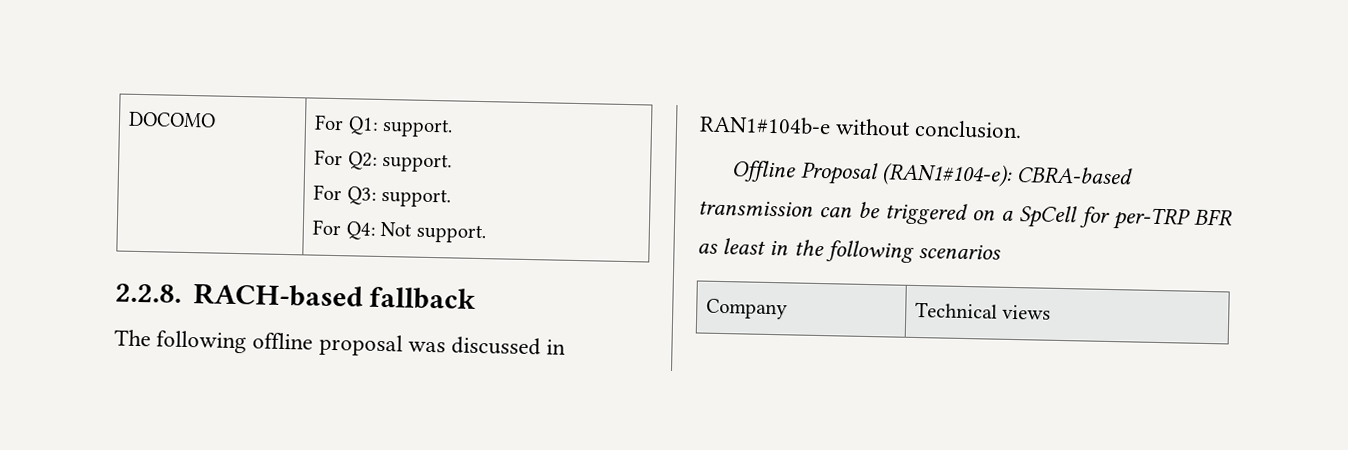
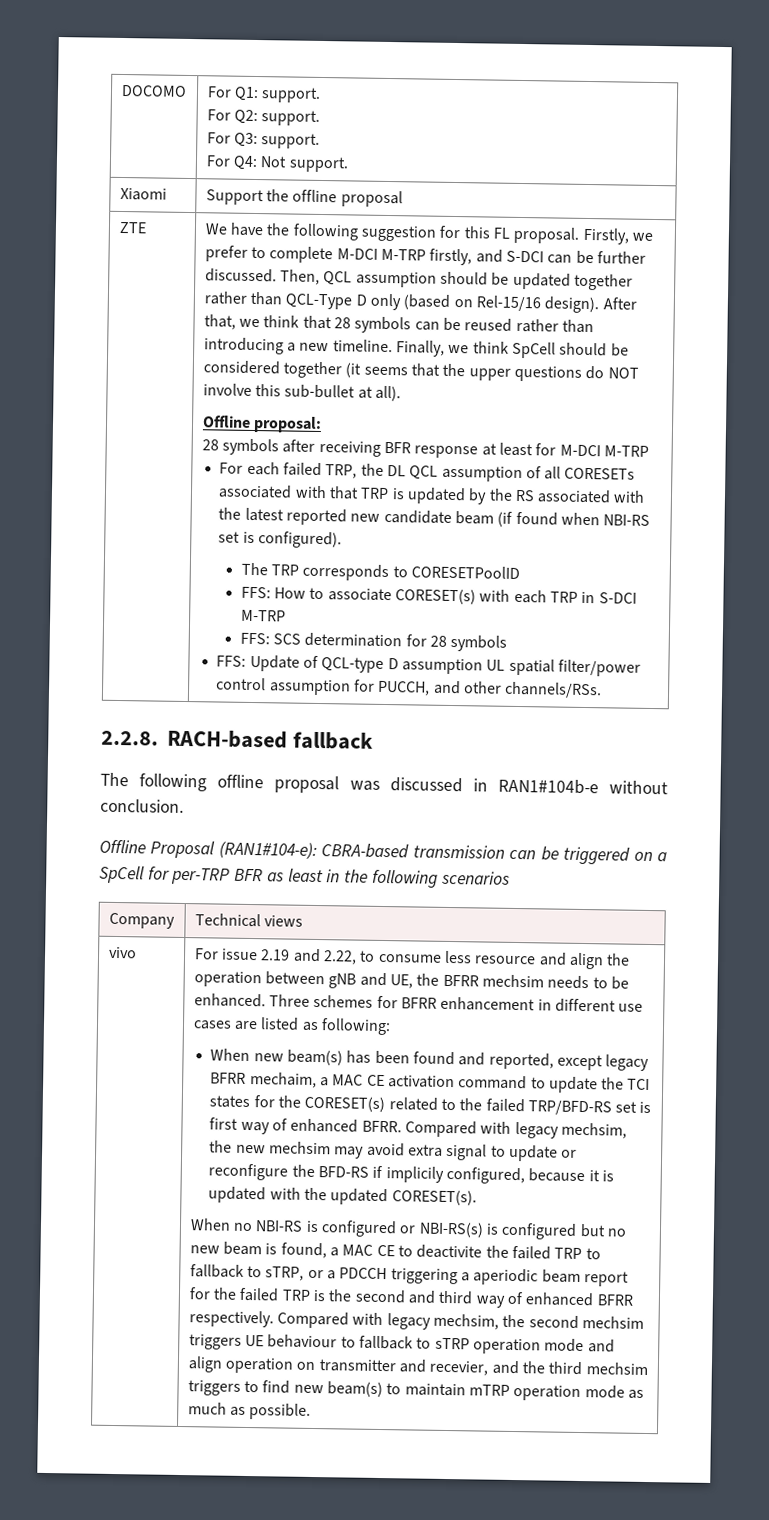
+ Xiaomi | Support the offline proposal
+ ZTE | We have the following suggestion for this FL proposal. Firstly, we prefer to complete M-DCI M-TRP firstly, and S-DCI can be further discussed. Then, QCL assumption should be updated together rather than QCL-Type D only (based on Rel-15/16 design). After that, we think that 28 symbols can be reused rather than introducing a new timeline. Finally, we think SpCell should be considered together (it seems that the upper questions do NOT involve this sub-bullet at all).
+ Offline proposal:
+ 28 symbols after receiving BFR response at least for M-DCI M-TRP
+ For each failed TRP, the DL QCL assumption of all CORESETs associated with that TRP is updated by the RS associated with the latest reported new candidate beam (if found when NBI-RS set is configured).
+ The TRP corresponds to CORESETPoolID
+ FFS: How to associate CORESET(s) with each TRP in S-DCI M-TRP
+ FFS: SCS determination for 28 symbols
+ FFS: Update of QCL-type D assumption UL spatial filter/power control assumption for PUCCH, and other channels/RSs.
+ vivo | For issue 2.19 and 2.22, to consume less resource and align the operation between gNB and UE, the BFRR mechsim needs to be enhanced. Three schemes for BFRR enhancement in different use cases are listed as following:
+ When new beam(s) has been found and reported, except legacy BFRR mechaim, a MAC CE activation command to update the TCI states for the CORESET(s) related to the failed TRP/BFD-RS set is first way of enhanced BFRR. Compared with legacy mechsim, the new mechsim may avoid extra signal to update or reconfigure the BFD-RS if implicily configured, because it is updated with the updated CORESET(s).
+ When no NBI-RS is configured or NBI-RS(s) is configured but no new beam is found, a MAC CE to deactivite the failed TRP to fallback to sTRP, or a PDCCH triggering a aperiodic beam report for the failed TRP is the second and third way of enhanced BFRR respectively. Compared with legacy mechsim, the second mechsim triggers UE behaviour to fallback to sTRP operation mode and align operation on transmitter and recevier, and the third mechsim triggers to find new beam(s) to maintain mTRP operation mode as much as possible.

